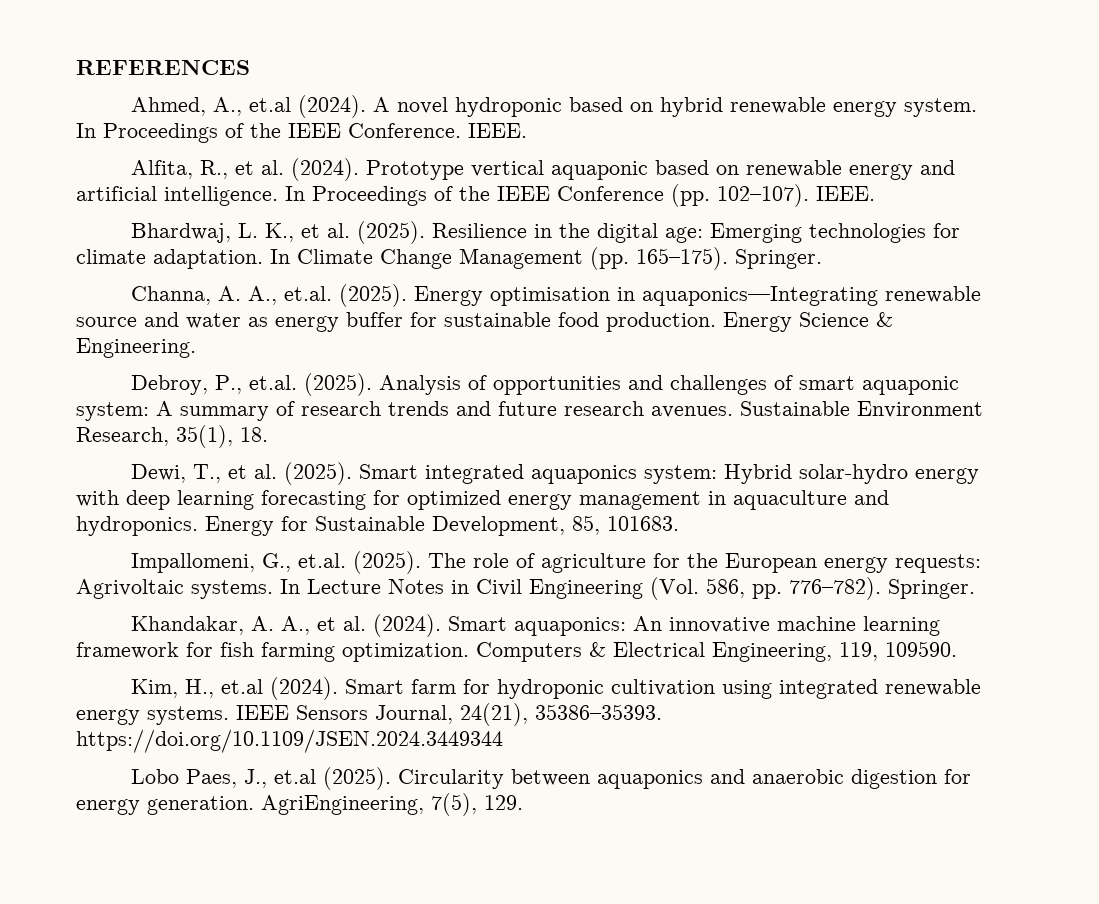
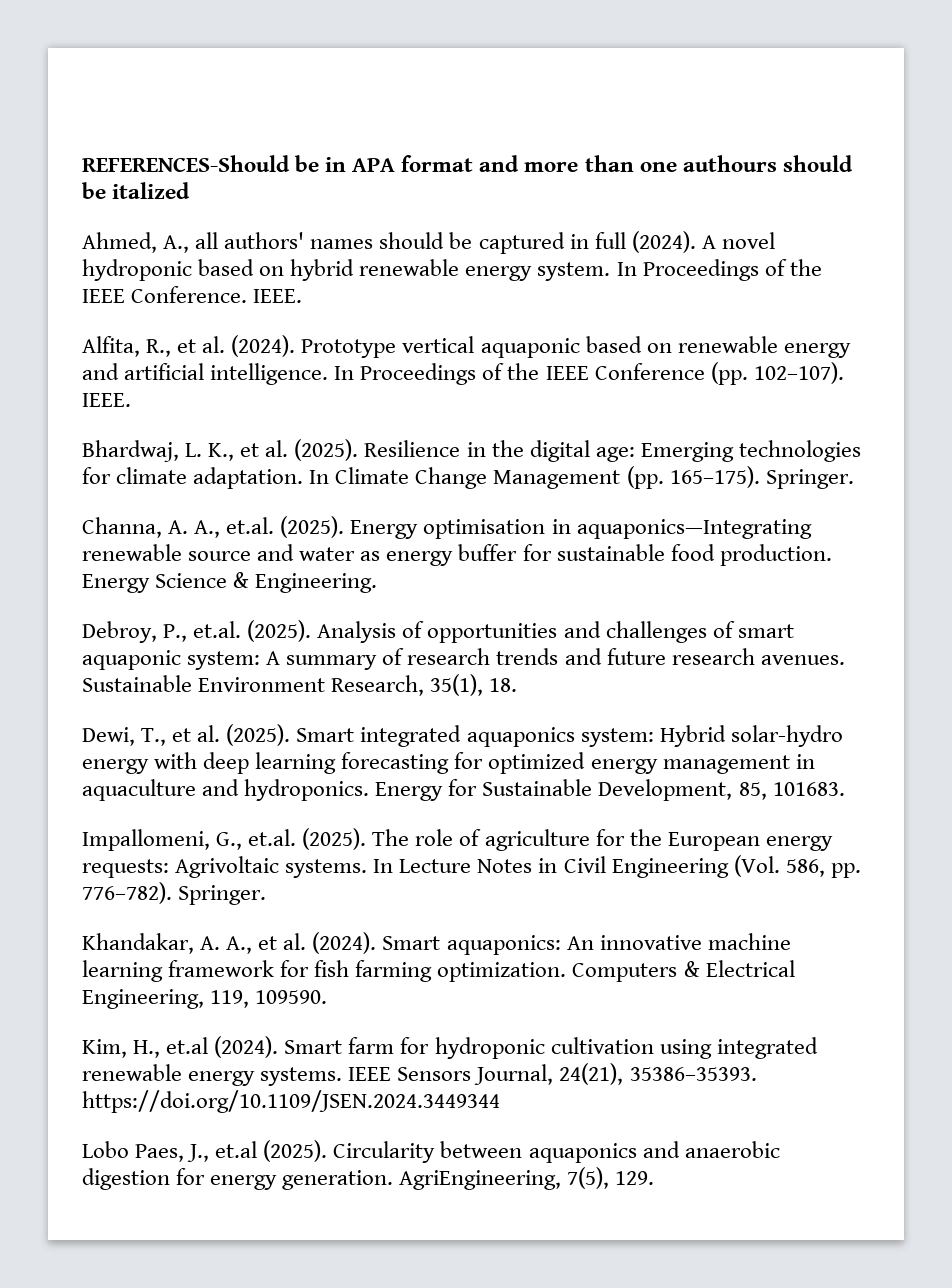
- REFERENCES
- Ahmed, A., et.al (2024).
+ REFERENCES-Should be in APA format and more than one authours should be italized
+ Ahmed, A., all authors' names should be captured in full (2024).

